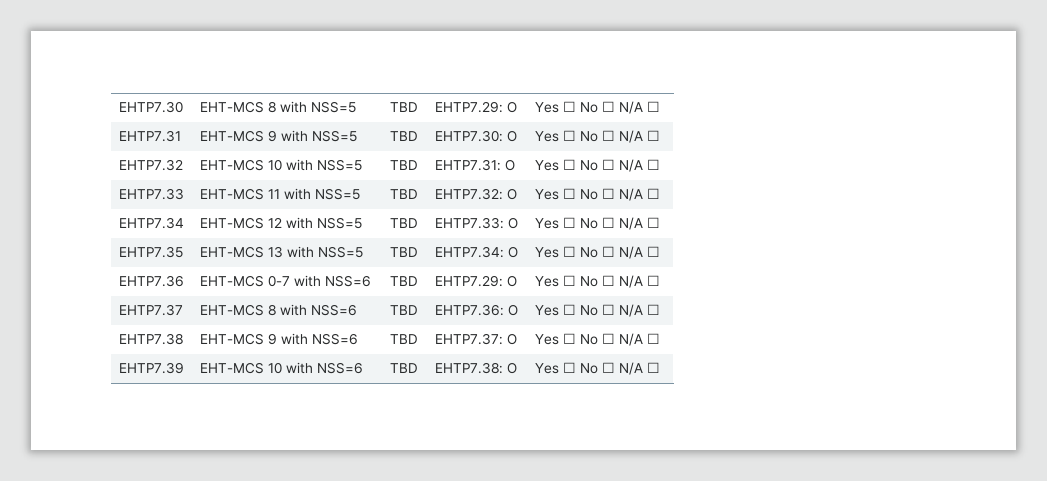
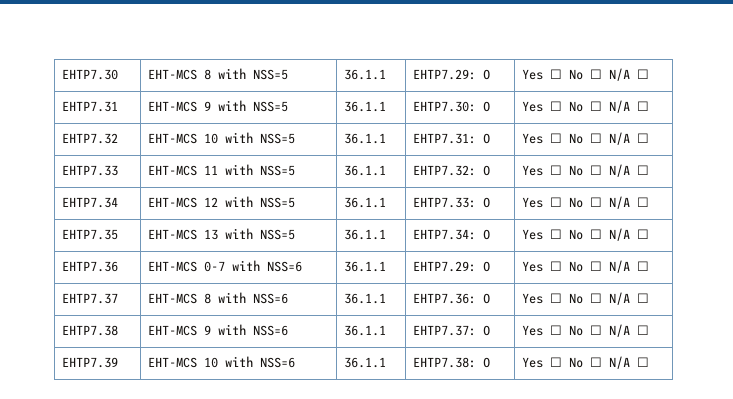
- EHTP7.30 | EHT-MCS 8 with NSS=5 | TBD | EHTP7.29: O | Yes ☐ No ☐ N/A ☐
+ EHTP7.30 | EHT-MCS 8 with NSS=5 | 36.1.1 | EHTP7.29: O | Yes ☐ No ☐ N/A ☐
- EHTP7.31 | EHT-MCS 9 with NSS=5 | TBD | EHTP7.30: O | Yes ☐ No ☐ N/A ☐
+ EHTP7.31 | EHT-MCS 9 with NSS=5 | 36.1.1 | EHTP7.30: O | Yes ☐ No ☐ N/A ☐
- EHTP7.32 | EHT-MCS 10 with NSS=5 | TBD | EHTP7.31: O | Yes ☐ No ☐ N/A ☐
+ EHTP7.32 | EHT-MCS 10 with NSS=5 | 36.1.1 | EHTP7.31: O | Yes ☐ No ☐ N/A ☐
- EHTP7.33 | EHT-MCS 11 with NSS=5 | TBD | EHTP7.32: O | Yes ☐ No ☐ N/A ☐
+ EHTP7.33 | EHT-MCS 11 with NSS=5 | 36.1.1 | EHTP7.32: O | Yes ☐ No ☐ N/A ☐
- EHTP7.34 | EHT-MCS 12 with NSS=5 | TBD | EHTP7.33: O | Yes ☐ No ☐ N/A ☐
+ EHTP7.34 | EHT-MCS 12 with NSS=5 | 36.1.1 | EHTP7.33: O | Yes ☐ No ☐ N/A ☐
- EHTP7.35 | EHT-MCS 13 with NSS=5 | TBD | EHTP7.34: O | Yes ☐ No ☐ N/A ☐
+ EHTP7.35 | EHT-MCS 13 with NSS=5 | 36.1.1 | EHTP7.34: O | Yes ☐ No ☐ N/A ☐
- EHTP7.36 | EHT-MCS 0-7 with NSS=6 | TBD | EHTP7.29: O | Yes ☐ No ☐ N/A ☐
+ EHTP7.36 | EHT-MCS 0-7 with NSS=6 | 36.1.1 | EHTP7.29: O | Yes ☐ No ☐ N/A ☐
- EHTP7.37 | EHT-MCS 8 with NSS=6 | TBD | EHTP7.36: O | Yes ☐ No ☐ N/A ☐
+ EHTP7.37 | EHT-MCS 8 with NSS=6 | 36.1.1 | EHTP7.36: O | Yes ☐ No ☐ N/A ☐
- EHTP7.38 | EHT-MCS 9 with NSS=6 | TBD | EHTP7.37: O | Yes ☐ No ☐ N/A ☐
+ EHTP7.38 | EHT-MCS 9 with NSS=6 | 36.1.1 | EHTP7.37: O | Yes ☐ No ☐ N/A ☐
- EHTP7.39 | EHT-MCS 10 with NSS=6 | TBD | EHTP7.38: O | Yes ☐ No ☐ N/A ☐
+ EHTP7.39 | EHT-MCS 10 with NSS=6 | 36.1.1 | EHTP7.38: O | Yes ☐ No ☐ N/A ☐

